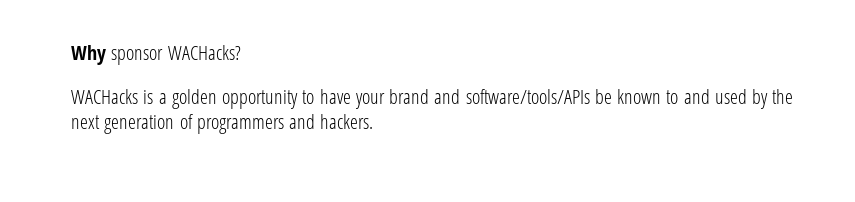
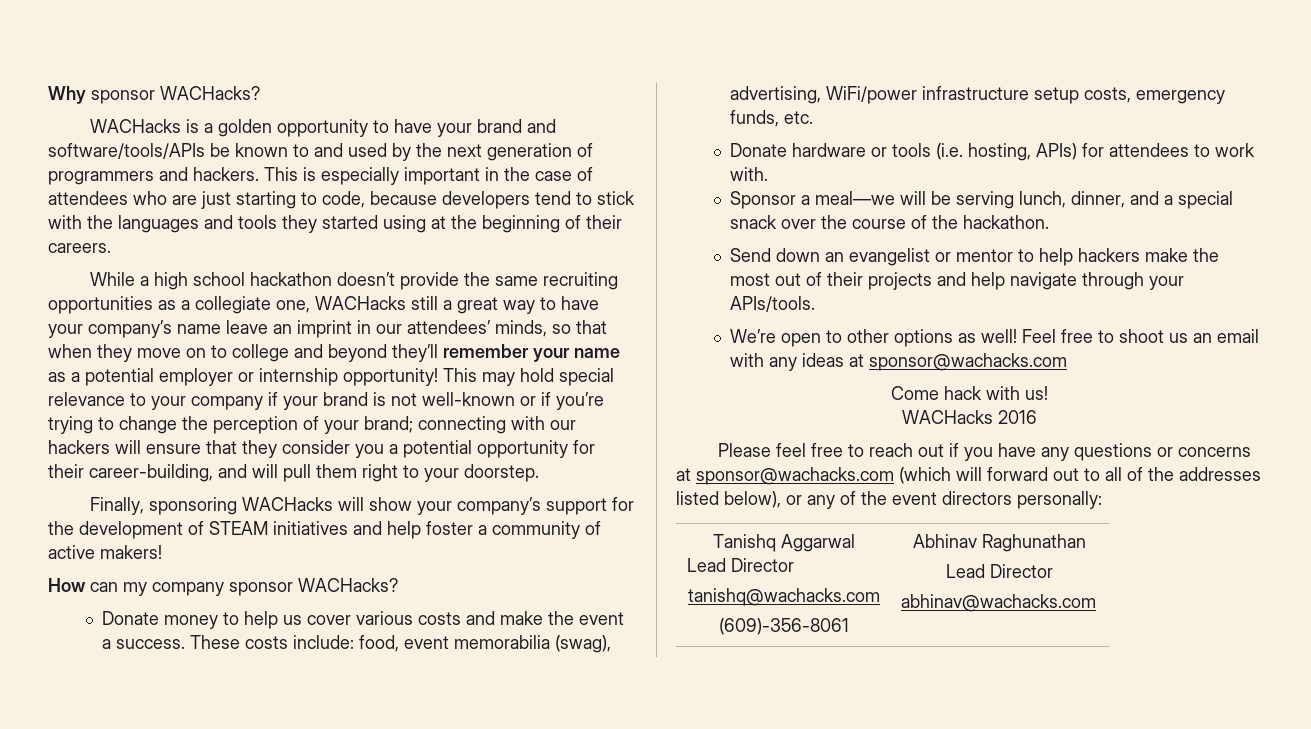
+ This is especially important in the case of attendees who are just starting to code, because developers tend to stick with the languages and tools they started using at the beginning of their careers.
+ While a high school hackathon doesn’t provide the same recruiting opportunities as a collegiate one, WACHacks still a great way to have your company’s name leave an imprint in our attendees’ minds, so that when they move on to college and beyond they’ll remember your name as a potential employer or internship opportunity! This may hold special relevance to your company if your brand is not well-known or if you’re trying to change the perception of your brand; connecting with our hackers will ensure that they consider you a potential opportunity for their career-building, and will pull them right to your doorstep.
+ Finally, sponsoring WACHacks will show your company’s support for the development of STEAM initiatives and help foster a community of active makers!
+ How can my company sponsor WACHacks?
+ Donate money to help us cover various costs and make the event a success. These costs include: food, event memorabilia (swag), advertising, WiFi/power infrastructure setup costs, emergency funds, etc.
+ Donate hardware or tools (i.e. hosting, APIs) for attendees to work with.
+ Sponsor a meal—we will be serving lunch, dinner, and a special snack over the course of the hackathon.
+ Send down an evangelist or mentor to help hackers make the most out of their projects and help navigate through your APIs/tools.
+ We’re open to other options as well! Feel free to shoot us an email with any ideas at sponsor@wachacks.com
+ Come hack with us!
+ WACHacks 2016
+ Please feel free to reach out if you have any questions or concerns at sponsor@wachacks.com (which will forward out to all of the addresses listed below), or any of the event directors personally:
+ Tanishq Aggarwal
+ Lead Director
+ tanishq@wachacks.com
+ (609)-356-8061 | Abhinav Raghunathan
+ Lead Director
+ abhinav@wachacks.com

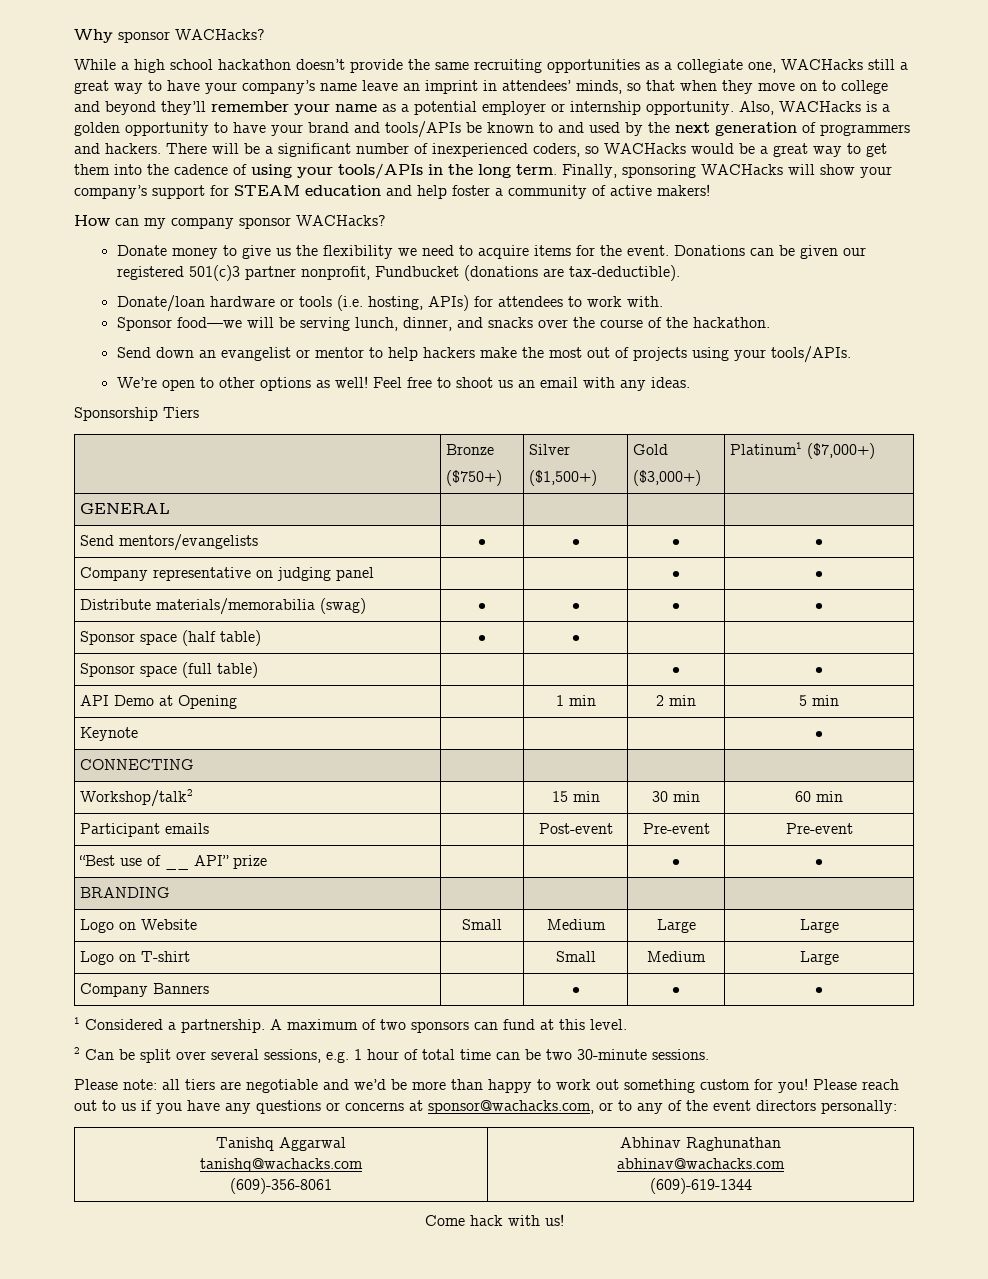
- WACHacks is a golden opportunity to have your brand and software/tools/APIs be known to and used by the next generation of programmers and hackers. This is especially important in the case of attendees who are just starting to code, because developers tend to stick with the languages and tools they started using at the beginning of their careers.
- While a high school hackathon doesn’t provide the same recruiting opportunities as a collegiate one, WACHacks still a great way to have your company’s name leave an imprint in our attendees’ minds, so that when they move on to college and beyond they’ll remember your name as a potential employer or internship opportunity! This may hold special relevance to your company if your brand is not well-known or if you’re trying to change the perception of your brand; connecting with our hackers will ensure that they consider you a potential opportunity for their career-building, and will pull them right to your doorstep.
- Finally, sponsoring WACHacks will show your company’s support for the development of STEAM initiatives and help foster a community of active makers!
+ While a high school hackathon doesn’t provide the same recruiting opportunities as a collegiate one, WACHacks still a great way to have your company’s name leave an imprint in attendees’ minds, so that when they move on to college and beyond they’ll remember your name as a potential employer or internship opportunity. Also, WACHacks is a golden opportunity to have your brand and tools/APIs be known to and used by the next generation of programmers and hackers. There will be a significant number of inexperienced coders, so WACHacks would be a great way to get them into the cadence of using your tools/APIs in the long term. Finally, sponsoring WACHacks will show your company’s support for STEAM education and help foster a community of active makers!
- Donate money to help us cover various costs and make the event a success. These costs include: food, event memorabilia (swag), advertising, WiFi/power infrastructure setup costs, emergency funds, etc.
- Donate hardware or tools (i.e. hosting, APIs) for attendees to work with.
+ Donate money to give us the flexibility we need to acquire items for the event. Donations can be given our registered 501(c)3 partner nonprofit, Fundbucket (donations are tax-deductible).
+ Donate/loan hardware or tools (i.e. hosting, APIs) for attendees to work with.
- Sponsor a meal—we will be serving lunch, dinner, and a special snack over the course of the hackathon.
+ Sponsor food—we will be serving lunch, dinner, and snacks over the course of the hackathon.
- Send down an evangelist or mentor to help hackers make the most out of their projects and help navigate through your APIs/tools.
+ Send down an evangelist or mentor to help hackers make the most out of projects using your tools/APIs.
- Feel free to shoot us an email with any ideas at sponsor@wachacks.com
- Come hack with us!
- WACHacks 2016
- Please feel free to reach out if you have any questions or concerns at sponsor@wachacks.com (which will forward out to all of the addresses listed below), or any of the event directors personally:
+ Feel free to shoot us an email with any ideas.
+ Sponsorship Tiers
+ | Bronze
+ ($750+) | Silver
+ ($1,500+) | Gold
+ ($3,000+) | Platinum1 ($7,000+)
+ GENERAL | | | |
+ Send mentors/evangelists | • | • | • | •
+ Company representative on judging panel | | | • | •
+ Distribute materials/memorabilia (swag) | • | • | • | •
+ Sponsor space (half table) | • | • | |
+ Sponsor space (full table) | | | • | •
+ API Demo at Opening | | 1 min | 2 min | 5 min
+ Keynote | | | | •
+ CONNECTING | | | |
+ Workshop/talk2 | | 15 min | 30 min | 60 min
+ Participant emails | | Post-event | Pre-event | Pre-event
+ “Best use of __ API” prize | | | • | •
+ BRANDING | | | |
+ Logo on Website | Small | Medium | Large | Large
+ Logo on T-shirt | | Small | Medium | Large
+ Company Banners | | • | • | •
+ 1 Considered a partnership. A maximum of two sponsors can fund at this level.
+ 2 Can be split over several sessions, e.g. 1 hour of total time can be two 30-minute sessions.
+ Please note: all tiers are negotiable and we’d be more than happy to work out something custom for you! Please reach out to us if you have any questions or concerns at sponsor@wachacks.com, or to any of the event directors personally:
  Tanishq Aggarwal
- Lead Director
  tanishq@wachacks.com
  (609)-356-8061 | Abhinav Raghunathan
- Lead Director
  abhinav@wachacks.com
+ (609)-619-1344
+ Come hack with us!

